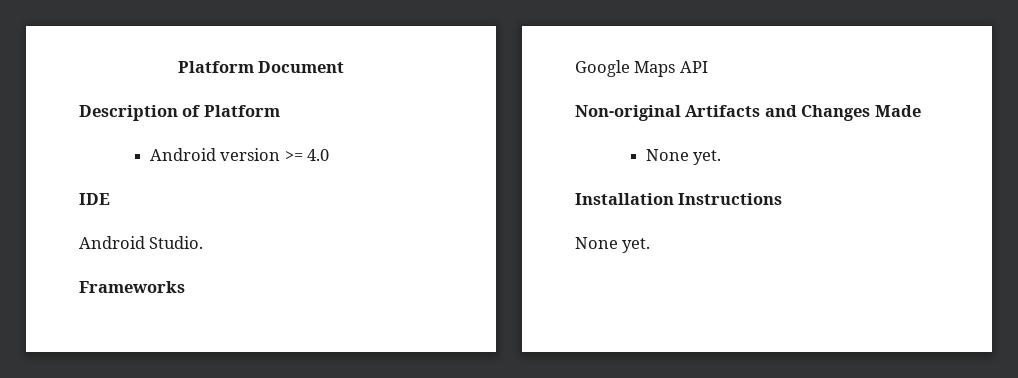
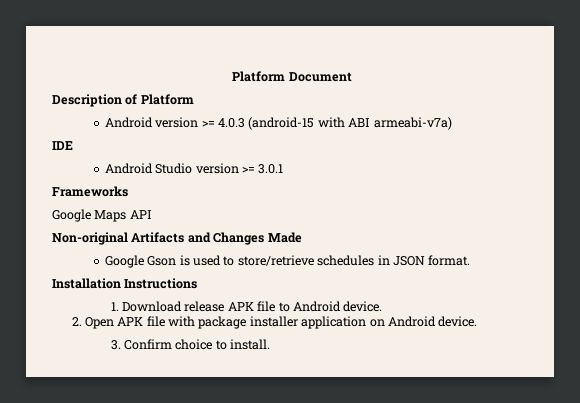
- Android version >= 4.0
+ Android version >= 4.0.3 (android-15 with ABI armeabi-v7a)
  IDE
- Android Studio.
+ Android Studio version >= 3.0.1
  Non-original Artifacts and Changes Made
- None yet.
+ Google Gson is used to store/retrieve schedules in JSON format.
  Installation Instructions
- None yet.
+ 1. Download release APK file to Android device.
+ 2. Open APK file with package installer application on Android device.
+ 3. Confirm choice to install.

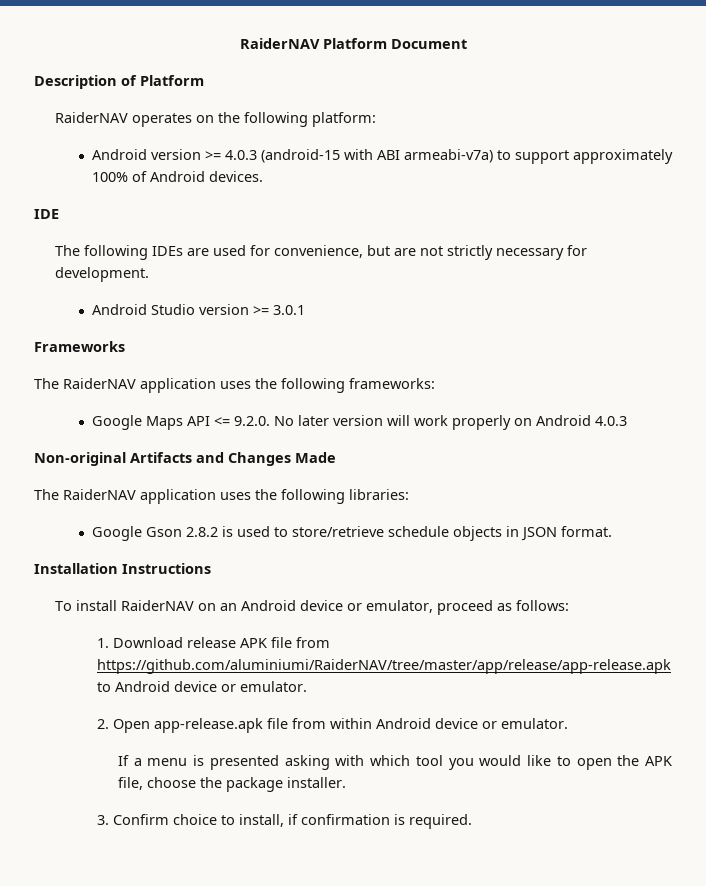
- Platform Document
+ RaiderNAV Platform Document
+ RaiderNAV operates on the following platform:
- Android version >= 4.0.3 (android-15 with ABI armeabi-v7a)
+ Android version >= 4.0.3 (android-15 with ABI armeabi-v7a) to support approximately 100% of Android devices.
  IDE
+ The following IDEs are used for convenience, but are not strictly necessary for development.
- Google Maps API
+ The RaiderNAV application uses the following frameworks:
+ Google Maps API <= 9.2.0. No later version will work properly on Android 4.0.3
+ The RaiderNAV application uses the following libraries:
- Google Gson is used to store/retrieve schedules in JSON format.
+ Google Gson 2.8.2 is used to store/retrieve schedule objects in JSON format.
+ To install RaiderNAV on an Android device or emulator, proceed as follows:
- 1. Download release APK file to Android device.
- 2. Open APK file with package installer application on Android device.
+ 1. Download release APK file from https://github.com/aluminiumi/RaiderNAV/tree/master/app/release/app-release.apk to Android device or emulator.
+ 2. Open app-release.apk file from within Android device or emulator.
+ If a menu is presented asking with which tool you would like to open the APK file, choose the package installer.
- 3. Confirm choice to install.
+ 3. Confirm choice to install, if confirmation is required.

